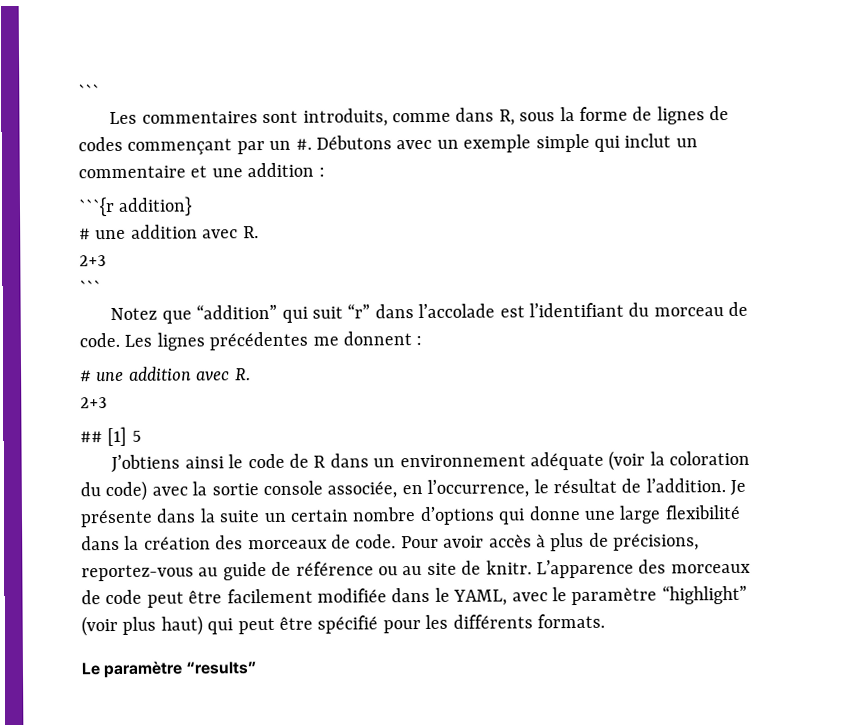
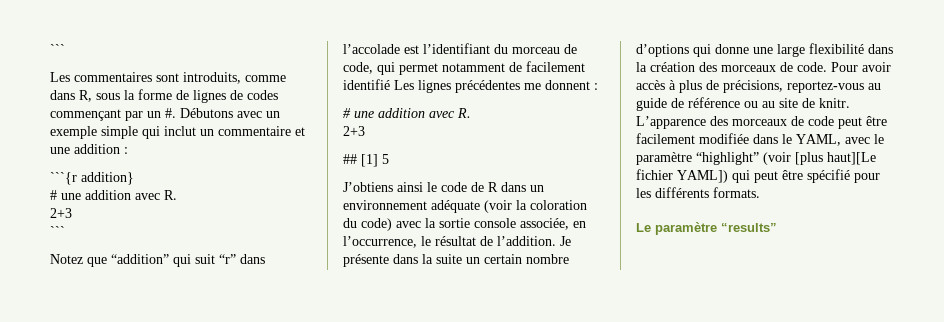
- Notez que “addition” qui suit “r” dans l’accolade est l’identifiant du morceau de code. Les lignes précédentes me donnent :
+ Notez que “addition” qui suit “r” dans l’accolade est l’identifiant du morceau de code, qui permet notamment de facilement identifié Les lignes précédentes me donnent :
- L’apparence des morceaux de code peut être facilement modifiée dans le YAML, avec le paramètre “highlight” (voir plus haut) qui peut être spécifié pour les différents formats.
+ L’apparence des morceaux de code peut être facilement modifiée dans le YAML, avec le paramètre “highlight” (voir [plus haut][Le fichier YAML]) qui peut être spécifié pour les différents formats.

